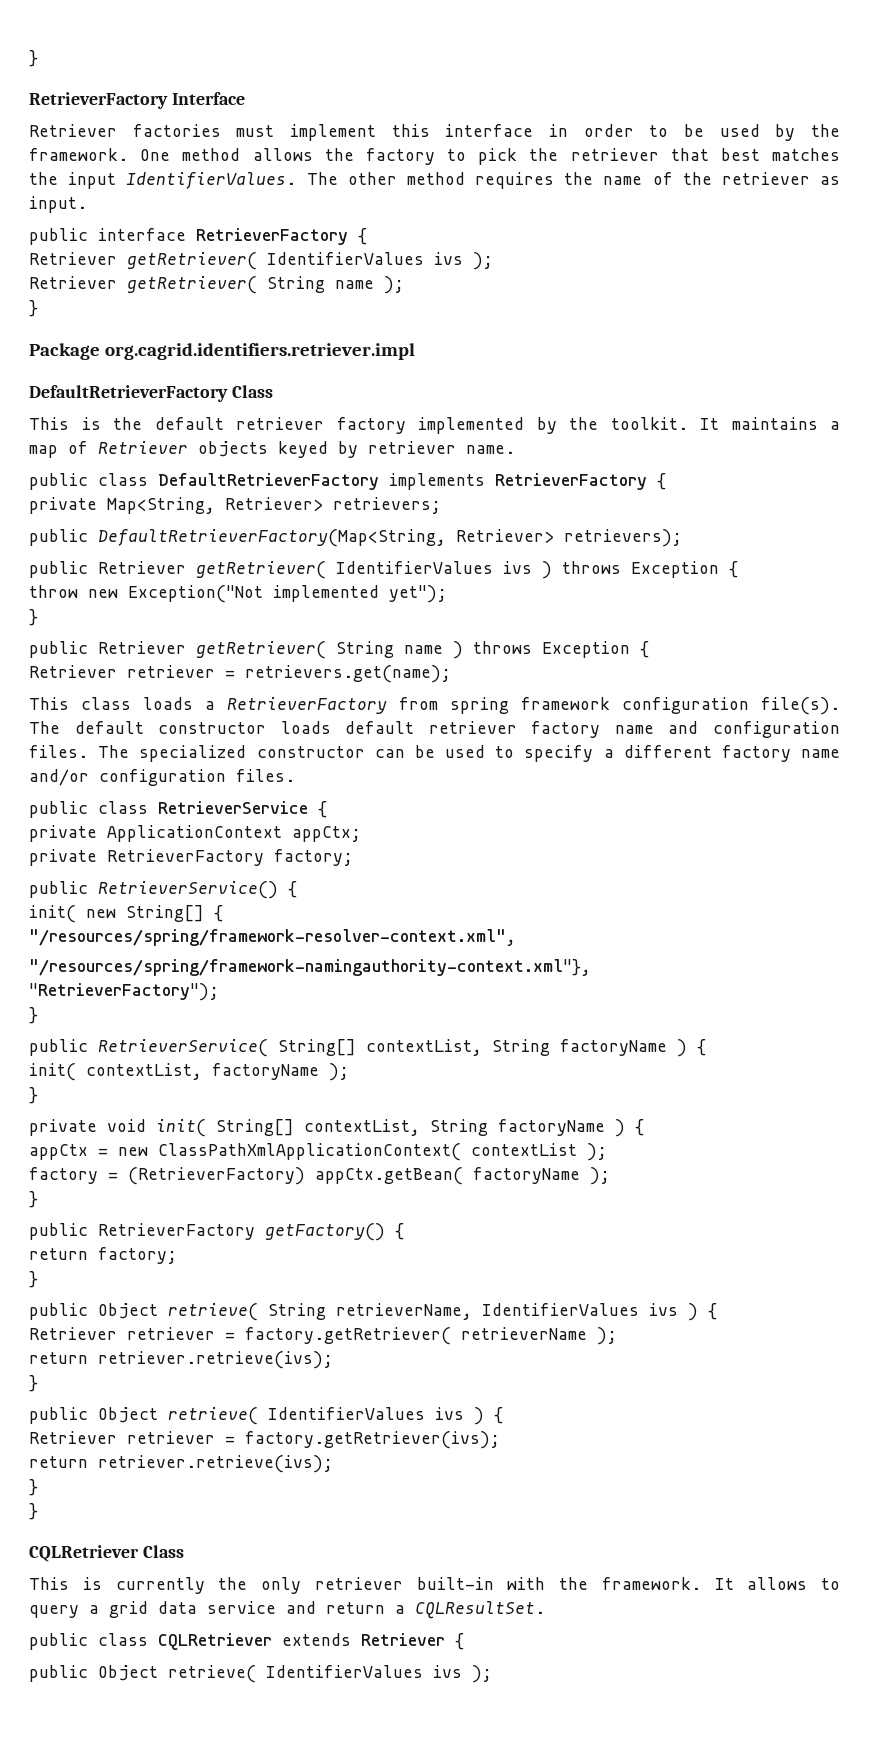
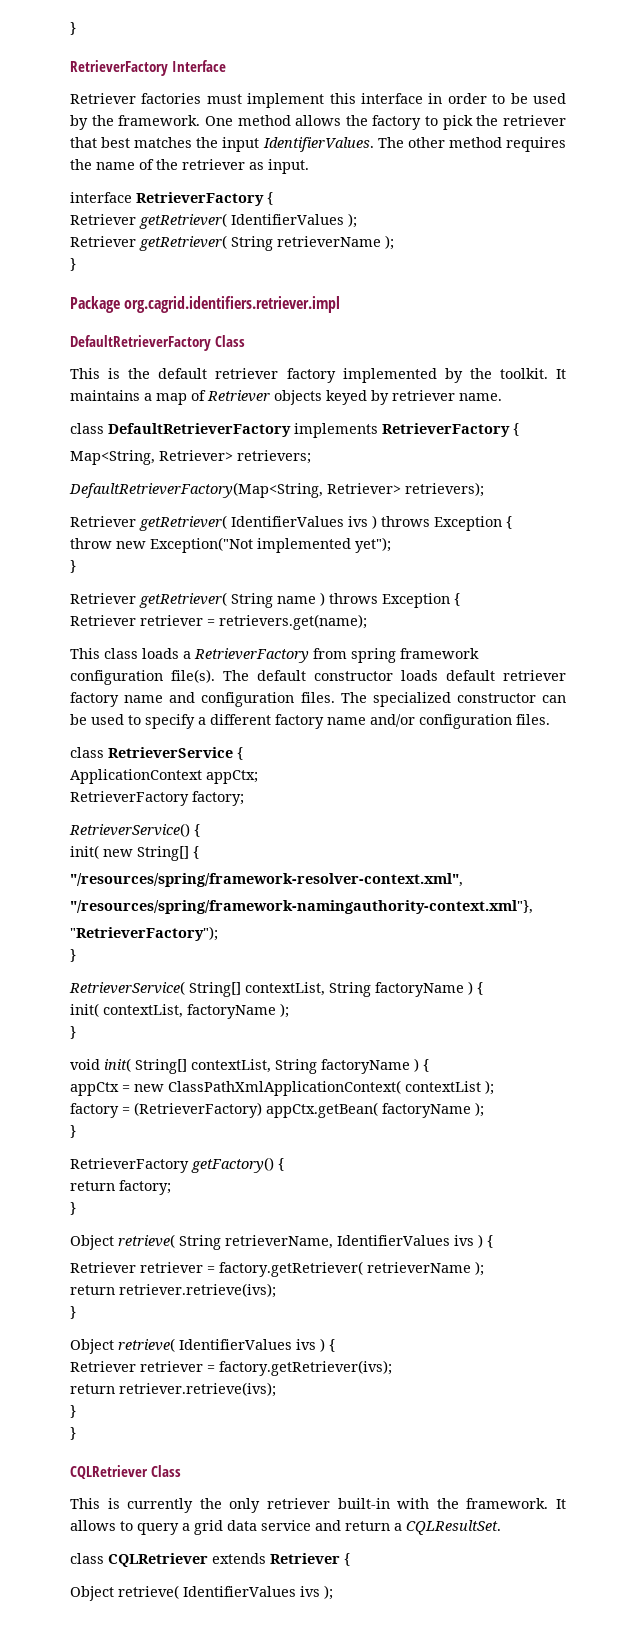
- public interface RetrieverFactory {
+ interface RetrieverFactory {
- Retriever getRetriever( IdentifierValues ivs );
+ Retriever getRetriever( IdentifierValues );
- Retriever getRetriever( String name );
+ Retriever getRetriever( String retrieverName );
- public class DefaultRetrieverFactory implements RetrieverFactory {
+ class DefaultRetrieverFactory implements RetrieverFactory {
- private Map<String, Retriever> retrievers;
+ Map<String, Retriever> retrievers;
- public DefaultRetrieverFactory(Map<String, Retriever> retrievers);
+ DefaultRetrieverFactory(Map<String, Retriever> retrievers);
- public Retriever getRetriever( IdentifierValues ivs ) throws Exception {
+ Retriever getRetriever( IdentifierValues ivs ) throws Exception {
- public Retriever getRetriever( String name ) throws Exception {
+ Retriever getRetriever( String name ) throws Exception {
- public class RetrieverService {
+ class RetrieverService {
- private ApplicationContext appCtx;
+ ApplicationContext appCtx;
- private RetrieverFactory factory;
+ RetrieverFactory factory;
- public RetrieverService() {
+ RetrieverService() {
- public RetrieverService( String[] contextList, String factoryName ) {
+ RetrieverService( String[] contextList, String factoryName ) {
- private void init( String[] contextList, String factoryName ) {
+ void init( String[] contextList, String factoryName ) {
- public RetrieverFactory getFactory() {
+ RetrieverFactory getFactory() {
- public Object retrieve( String retrieverName, IdentifierValues ivs ) {
+ Object retrieve( String retrieverName, IdentifierValues ivs ) {
- public Object retrieve( IdentifierValues ivs ) {
+ Object retrieve( IdentifierValues ivs ) {
- public class CQLRetriever extends Retriever {
+ class CQLRetriever extends Retriever {
- public Object retrieve( IdentifierValues ivs );
+ Object retrieve( IdentifierValues ivs );

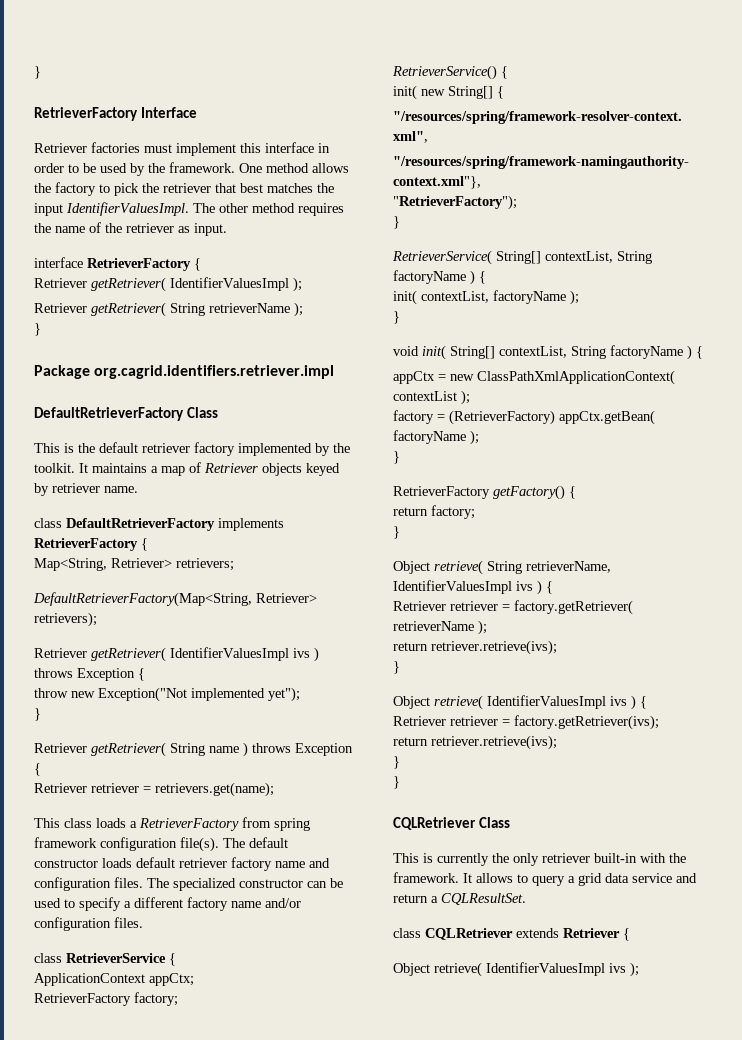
- One method allows the factory to pick the retriever that best matches the input IdentifierValues.
+ One method allows the factory to pick the retriever that best matches the input IdentifierValuesImpl.
- Retriever getRetriever( IdentifierValues );
+ Retriever getRetriever( IdentifierValuesImpl );
- Retriever getRetriever( IdentifierValues ivs ) throws Exception {
+ Retriever getRetriever( IdentifierValuesImpl ivs ) throws Exception {
- Object retrieve( String retrieverName, IdentifierValues ivs ) {
+ Object retrieve( String retrieverName, IdentifierValuesImpl ivs ) {
- Object retrieve( IdentifierValues ivs ) {
+ Object retrieve( IdentifierValuesImpl ivs ) {
- Object retrieve( IdentifierValues ivs );
+ Object retrieve( IdentifierValuesImpl ivs );

